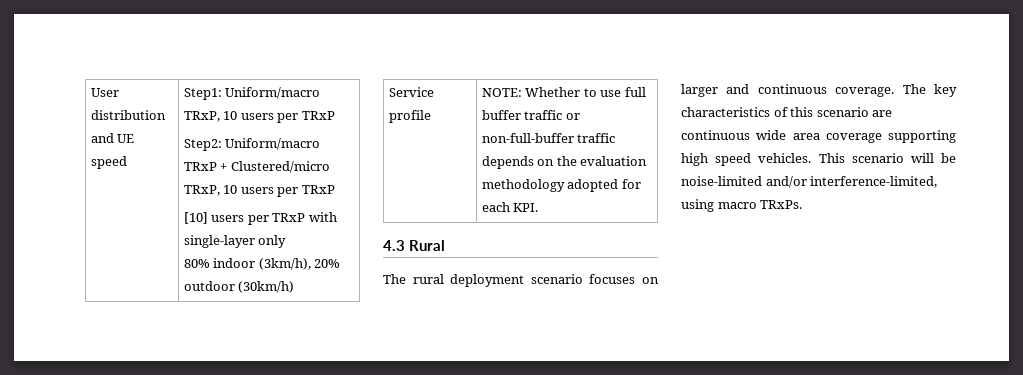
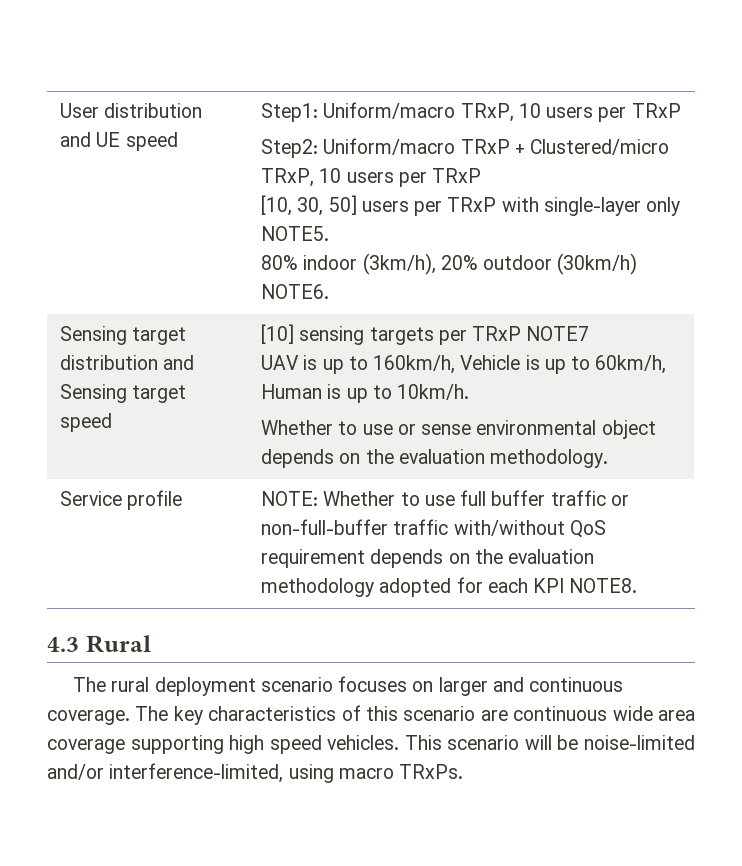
  User distribution and UE speed | Step1: Uniform/macro TRxP, 10 users per TRxP
  Step2: Uniform/macro TRxP + Clustered/micro TRxP, 10 users per TRxP
- [10] users per TRxP with single-layer only
- 80% indoor (3km/h), 20% outdoor (30km/h)
+ [10, 30, 50] users per TRxP with single-layer only NOTE5.
+ 80% indoor (3km/h), 20% outdoor (30km/h) NOTE6.
+ Sensing target distribution and Sensing target speed | [10] sensing targets per TRxP NOTE7
+ UAV is up to 160km/h, Vehicle is up to 60km/h, Human is up to 10km/h.
+ Whether to use or sense environmental object depends on the evaluation methodology.
- Service profile | NOTE: Whether to use full buffer traffic or non-full-buffer traffic depends on the evaluation methodology adopted for each KPI.
+ Service profile | NOTE: Whether to use full buffer traffic or non-full-buffer traffic with/without QoS requirement depends on the evaluation methodology adopted for each KPI NOTE8.

